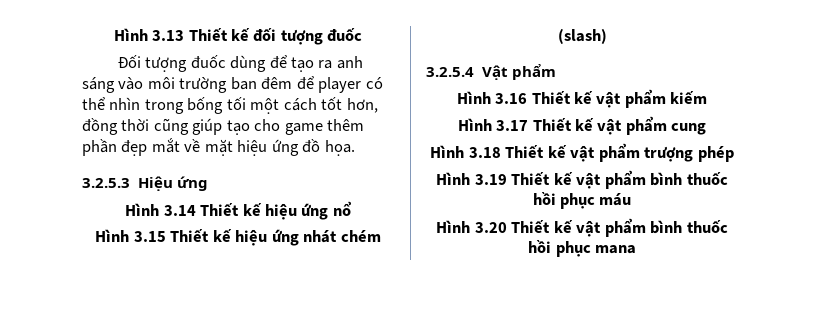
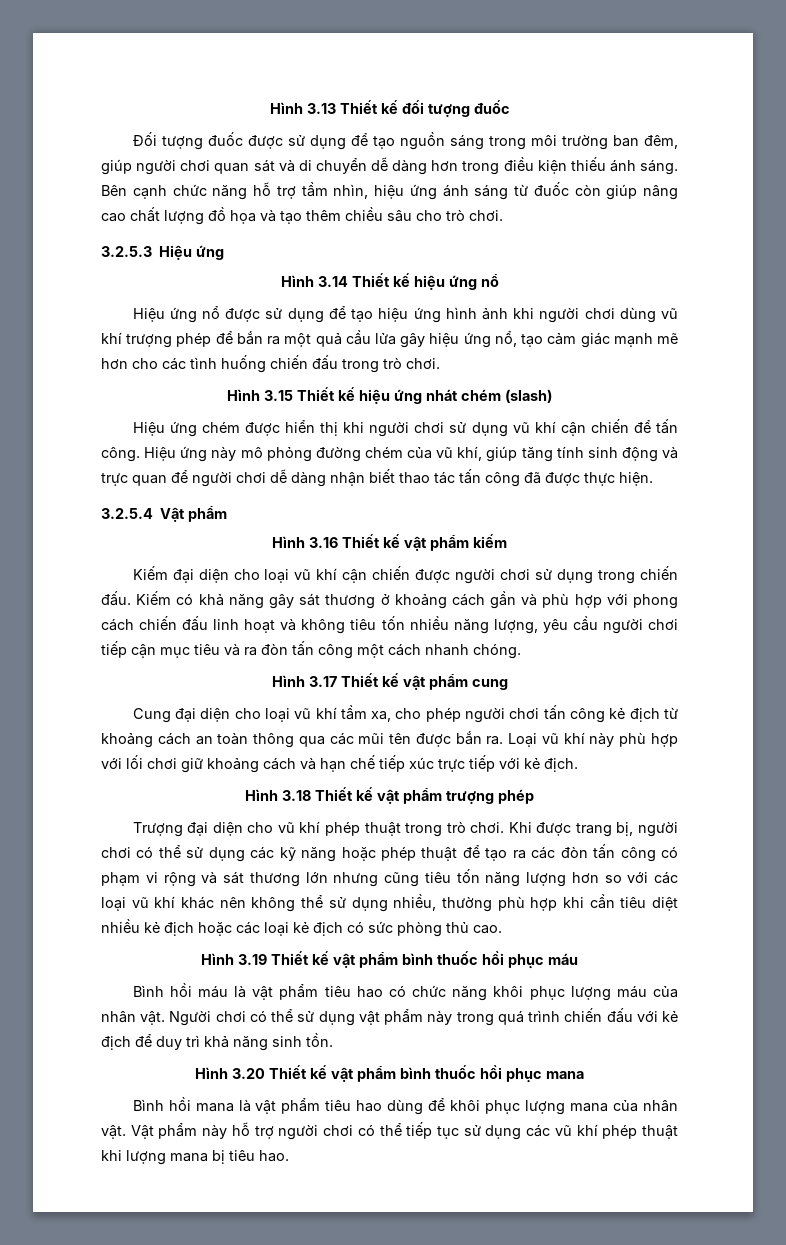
- Đối tượng đuốc dùng để tạo ra anh sáng vào môi trường ban đêm để player có thể nhìn trong bống tối một cách tốt hơn, đồng thời cũng giúp tạo cho game thêm phần đẹp mắt về mặt hiệu ứng đồ họa.
+ Đối tượng đuốc được sử dụng để tạo nguồn sáng trong môi trường ban đêm, giúp người chơi quan sát và di chuyển dễ dàng hơn trong điều kiện thiếu ánh sáng. Bên cạnh chức năng hỗ trợ tầm nhìn, hiệu ứng ánh sáng từ đuốc còn giúp nâng cao chất lượng đồ họa và tạo thêm chiều sâu cho trò chơi.
+ Hiệu ứng nổ được sử dụng để tạo hiệu ứng hình ảnh khi người chơi dùng vũ khí trượng phép để bắn ra một quả cầu lửa gây hiệu ứng nổ, tạo cảm giác mạnh mẽ hơn cho các tình huống chiến đấu trong trò chơi.
+ Hiệu ứng chém được hiển thị khi người chơi sử dụng vũ khí cận chiến để tấn công. Hiệu ứng này mô phỏng đường chém của vũ khí, giúp tăng tính sinh động và trực quan để người chơi dễ dàng nhận biết thao tác tấn công đã được thực hiện.
+ Kiếm đại diện cho loại vũ khí cận chiến được người chơi sử dụng trong chiến đấu. Kiếm có khả năng gây sát thương ở khoảng cách gần và phù hợp với phong cách chiến đấu linh hoạt và không tiêu tốn nhiều năng lượng, yêu cầu người chơi tiếp cận mục tiêu và ra đòn tấn công một cách nhanh chóng.
+ Cung đại diện cho loại vũ khí tầm xa, cho phép người chơi tấn công kẻ địch từ khoảng cách an toàn thông qua các mũi tên được bắn ra. Loại vũ khí này phù hợp với lối chơi giữ khoảng cách và hạn chế tiếp xúc trực tiếp với kẻ địch.
+ Trượng đại diện cho vũ khí phép thuật trong trò chơi. Khi được trang bị, người chơi có thể sử dụng các kỹ năng hoặc phép thuật để tạo ra các đòn tấn công có phạm vi rộng và sát thương lớn nhưng cũng tiêu tốn năng lượng hơn so với các loại vũ khí khác nên không thể sử dụng nhiều, thường phù hợp khi cần tiêu diệt nhiều kẻ địch hoặc các loại kẻ địch có sức phòng thủ cao.
+ Bình hồi máu là vật phẩm tiêu hao có chức năng khôi phục lượng máu của nhân vật. Người chơi có thể sử dụng vật phẩm này trong quá trình chiến đấu với kẻ địch để duy trì khả năng sinh tồn.
+ Bình hồi mana là vật phẩm tiêu hao dùng để khôi phục lượng mana của nhân vật. Vật phẩm này hỗ trợ người chơi có thể tiếp tục sử dụng các vũ khí phép thuật khi lượng mana bị tiêu hao.

